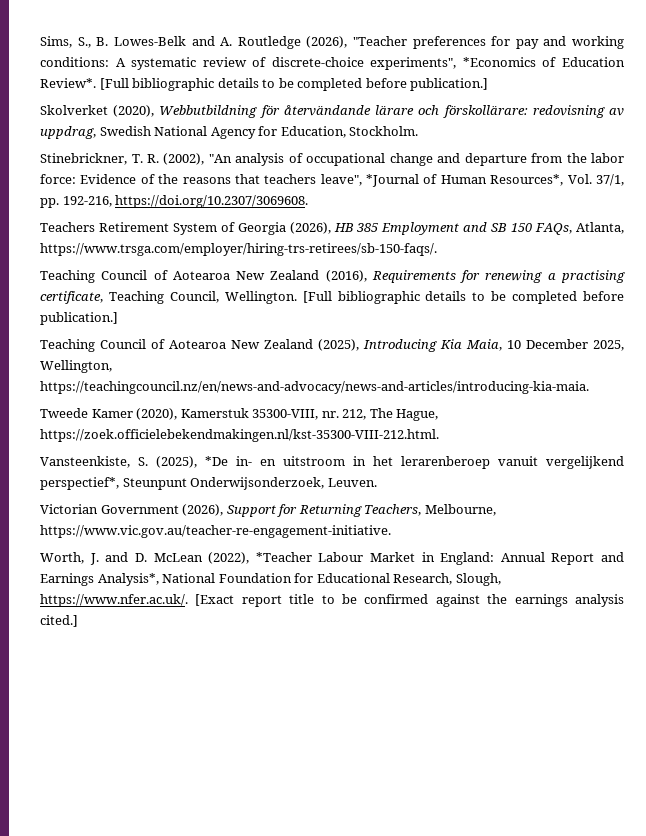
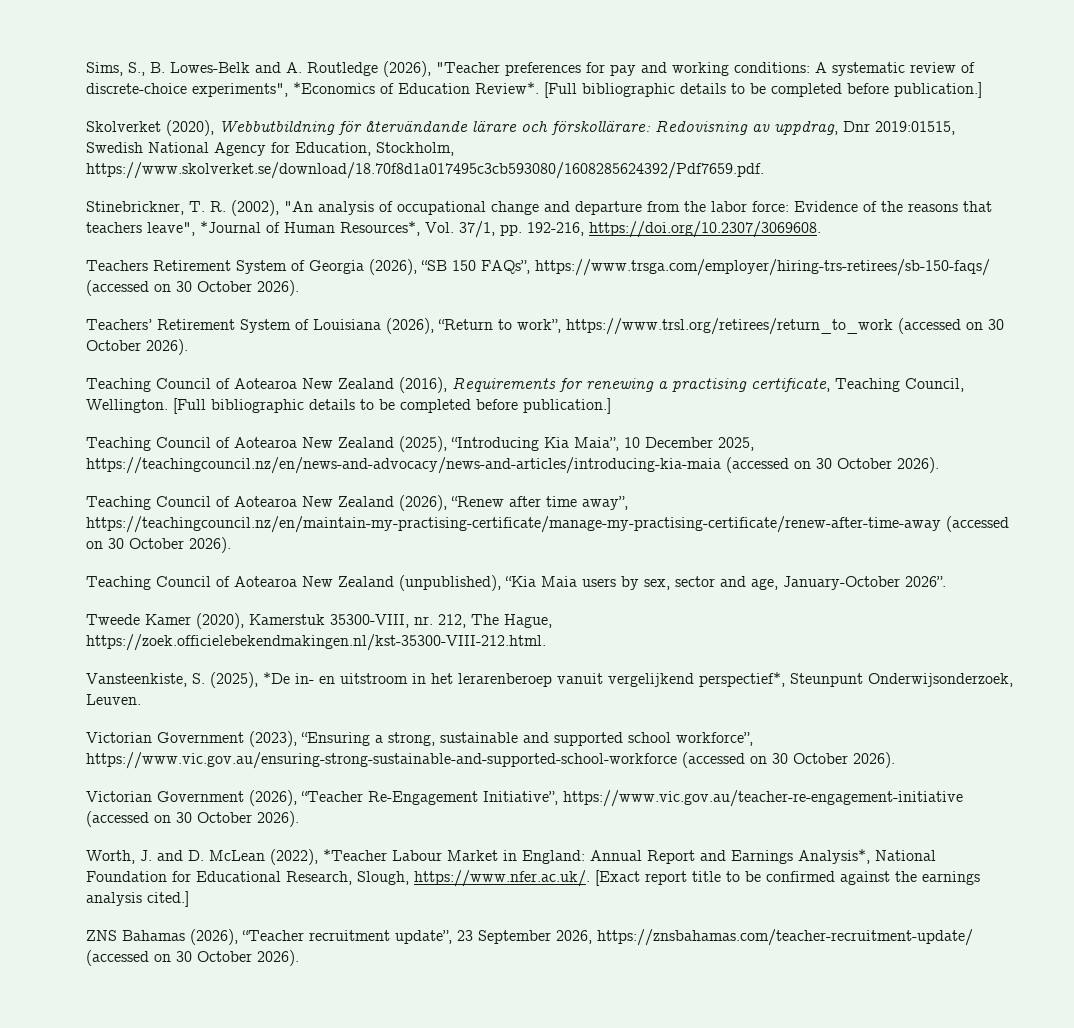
- Skolverket (2020), Webbutbildning för återvändande lärare och förskollärare: redovisning av uppdrag, Swedish National Agency for Education, Stockholm.
+ Skolverket (2020), Webbutbildning för återvändande lärare och förskollärare: Redovisning av uppdrag, Dnr 2019:01515, Swedish National Agency for Education, Stockholm, https://www.skolverket.se/download/18.70f8d1a017495c3cb593080/1608285624392/Pdf7659.pdf.
- Teachers Retirement System of Georgia (2026), HB 385 Employment and SB 150 FAQs, Atlanta, https://www.trsga.com/employer/hiring-trs-retirees/sb-150-faqs/.
+ Teachers Retirement System of Georgia (2026), “SB 150 FAQs”, https://www.trsga.com/employer/hiring-trs-retirees/sb-150-faqs/ (accessed on 30 October 2026).
+ Teachers’ Retirement System of Louisiana (2026), “Return to work”, https://www.trsl.org/retirees/return_to_work (accessed on 30 October 2026).
- Teaching Council of Aotearoa New Zealand (2025), Introducing Kia Maia, 10 December 2025, Wellington, https://teachingcouncil.nz/en/news-and-advocacy/news-and-articles/introducing-kia-maia.
+ Teaching Council of Aotearoa New Zealand (2025), “Introducing Kia Maia”, 10 December 2025, https://teachingcouncil.nz/en/news-and-advocacy/news-and-articles/introducing-kia-maia (accessed on 30 October 2026).
+ Teaching Council of Aotearoa New Zealand (2026), “Renew after time away”, https://teachingcouncil.nz/en/maintain-my-practising-certificate/manage-my-practising-certificate/renew-after-time-away (accessed on 30 October 2026).
+ Teaching Council of Aotearoa New Zealand (unpublished), “Kia Maia users by sex, sector and age, January-October 2026”.
- Victorian Government (2026), Support for Returning Teachers, Melbourne, https://www.vic.gov.au/teacher-re-engagement-initiative.
+ Victorian Government (2023), “Ensuring a strong, sustainable and supported school workforce”, https://www.vic.gov.au/ensuring-strong-sustainable-and-supported-school-workforce (accessed on 30 October 2026).
+ Victorian Government (2026), “Teacher Re-Engagement Initiative”, https://www.vic.gov.au/teacher-re-engagement-initiative (accessed on 30 October 2026).
+ ZNS Bahamas (2026), “Teacher recruitment update”, 23 September 2026, https://znsbahamas.com/teacher-recruitment-update/ (accessed on 30 October 2026).

